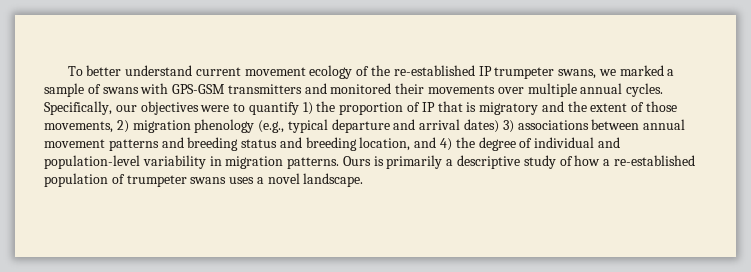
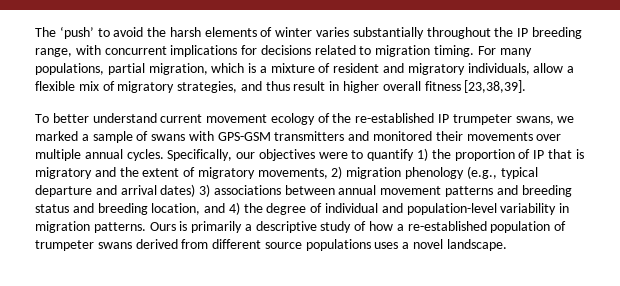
+ The ‘push’ to avoid the harsh elements of winter varies substantially throughout the IP breeding range, with concurrent implications for decisions related to migration timing. For many populations, partial migration, which is a mixture of resident and migratory individuals, allow a flexible mix of migratory strategies, and thus result in higher overall fitness [23,38,39].
- Specifically, our objectives were to quantify 1) the proportion of IP that is migratory and the extent of those movements, 2) migration phenology (e.g., typical departure and arrival dates) 3) associations between annual movement patterns and breeding status and breeding location, and 4) the degree of individual and population-level variability in migration patterns.
+ Specifically, our objectives were to quantify 1) the proportion of IP that is migratory and the extent of migratory movements, 2) migration phenology (e.g., typical departure and arrival dates) 3) associations between annual movement patterns and breeding status and breeding location, and 4) the degree of individual and population-level variability in migration patterns.
- Ours is primarily a descriptive study of how a re-established population of trumpeter swans uses a novel landscape.
+ Ours is primarily a descriptive study of how a re-established population of trumpeter swans derived from different source populations uses a novel landscape.

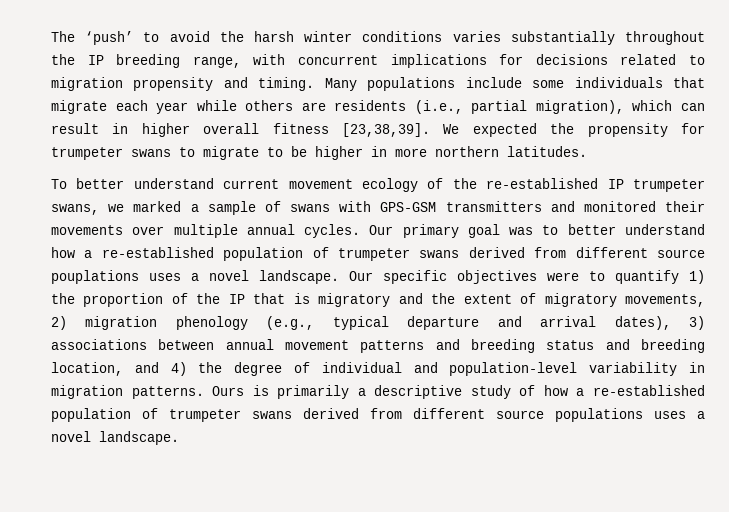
- The ‘push’ to avoid the harsh elements of winter varies substantially throughout the IP breeding range, with concurrent implications for decisions related to migration timing. For many populations, partial migration, which is a mixture of resident and migratory individuals, allow a flexible mix of migratory strategies, and thus result in higher overall fitness [23,38,39].
+ The ‘push’ to avoid the harsh winter conditions varies substantially throughout the IP breeding range, with concurrent implications for decisions related to migration propensity and timing. Many populations include some individuals that migrate each year while others are residents (i.e., partial migration), which can result in higher overall fitness [23,38,39]. We expected the propensity for trumpeter swans to migrate to be higher in more northern latitudes.
- Specifically, our objectives were to quantify 1) the proportion of IP that is migratory and the extent of migratory movements, 2) migration phenology (e.g., typical departure and arrival dates) 3) associations between annual movement patterns and breeding status and breeding location, and 4) the degree of individual and population-level variability in migration patterns.
+ Our primary goal was to better understand how a re-established population of trumpeter swans derived from different source pouplations uses a novel landscape. Our specific objectives were to quantify 1) the proportion of the IP that is migratory and the extent of migratory movements, 2) migration phenology (e.g., typical departure and arrival dates), 3) associations between annual movement patterns and breeding status and breeding location, and 4) the degree of individual and population-level variability in migration patterns.

